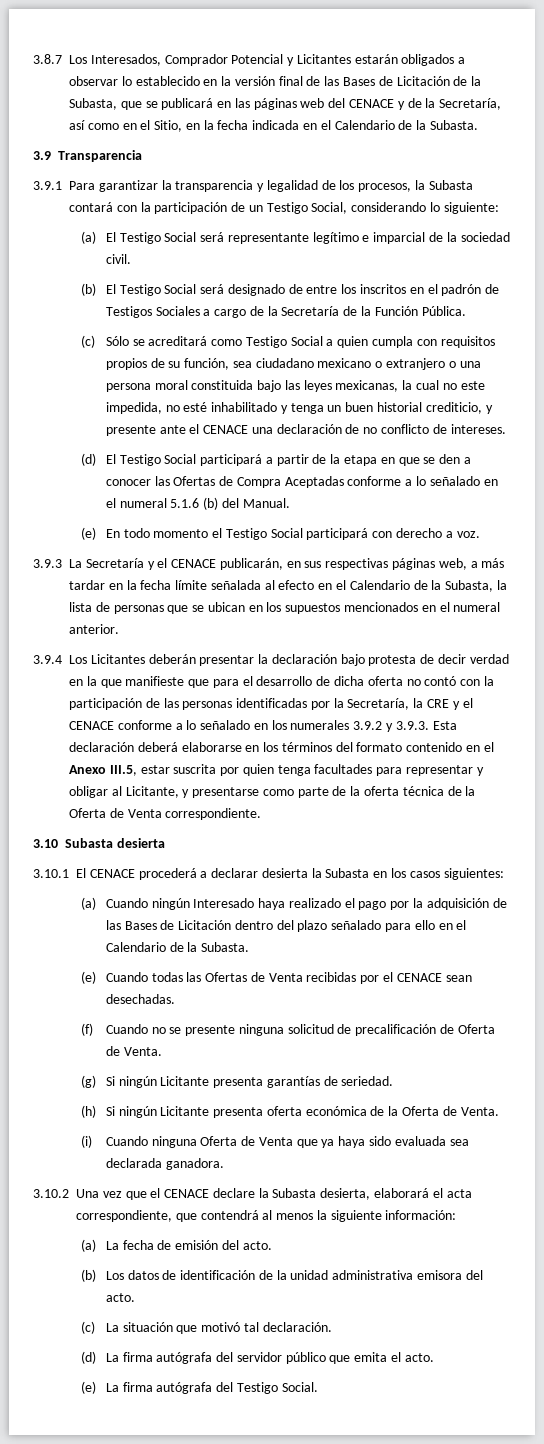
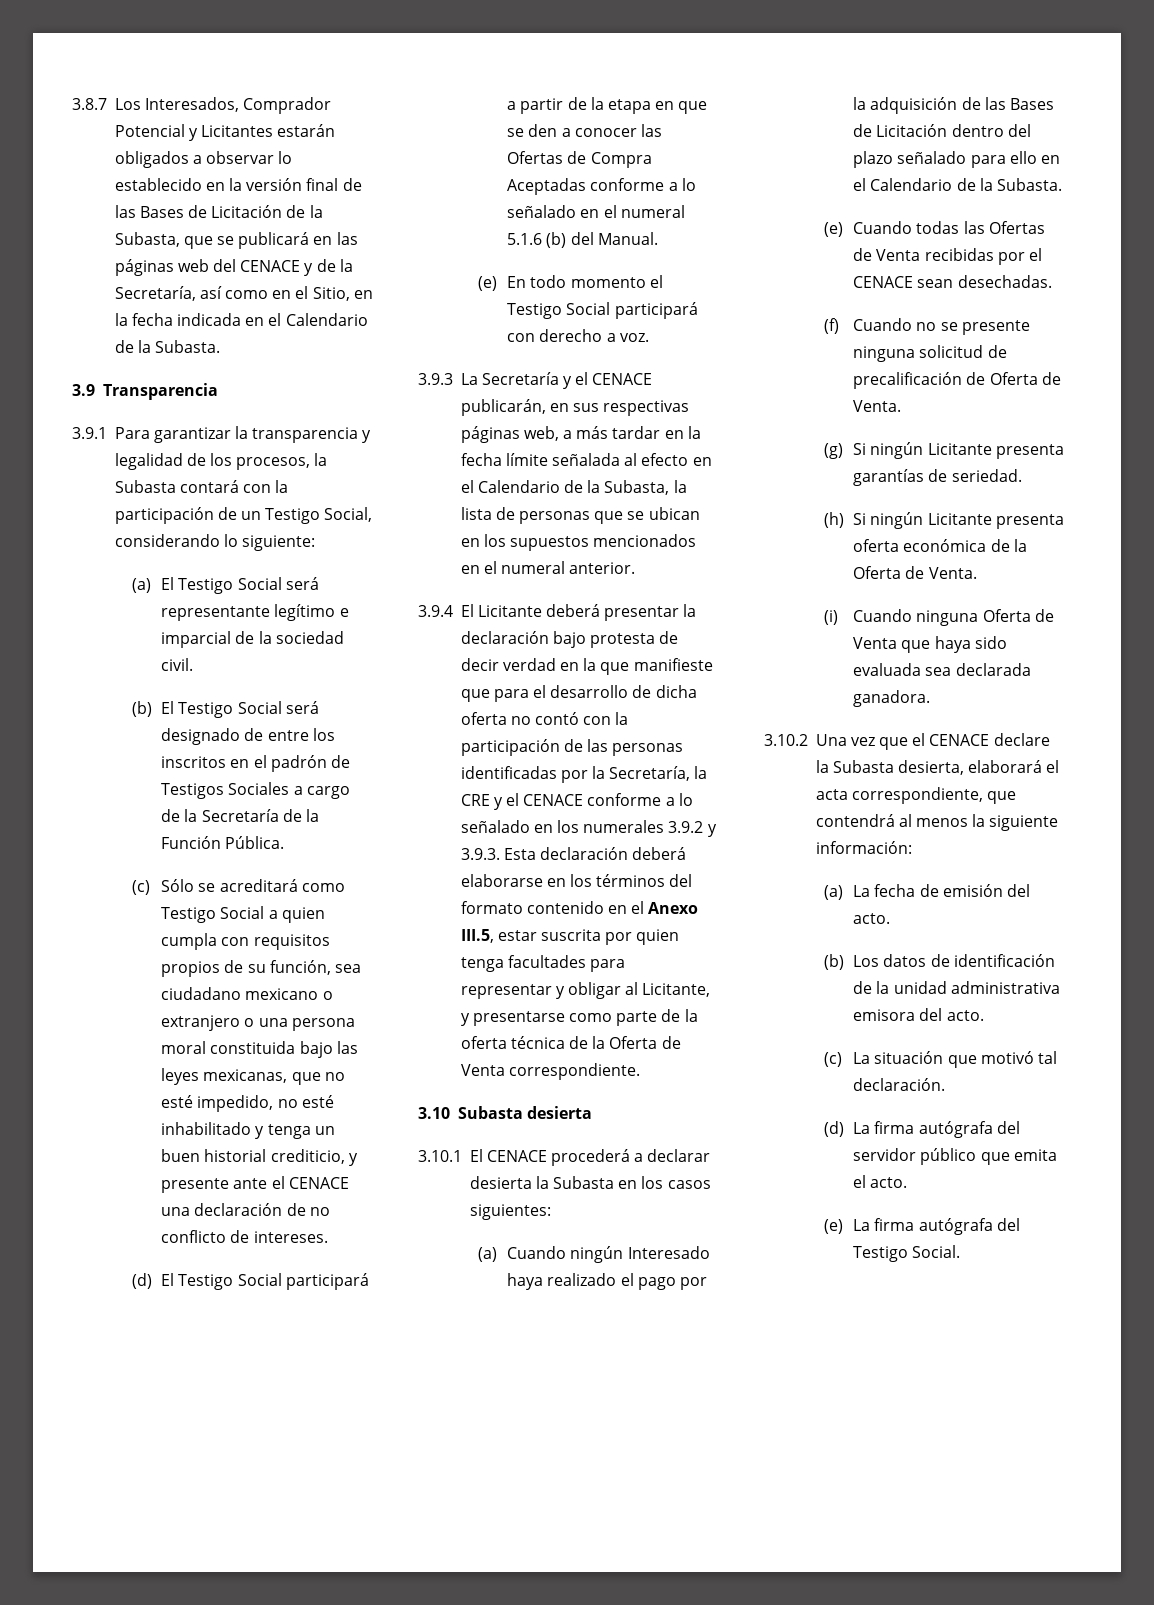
- (c) Sólo se acreditará como Testigo Social a quien cumpla con requisitos propios de su función, sea ciudadano mexicano o extranjero o una persona moral constituida bajo las leyes mexicanas, la cual no este impedida, no esté inhabilitado y tenga un buen historial crediticio, y presente ante el CENACE una declaración de no conflicto de intereses.
+ (c) Sólo se acreditará como Testigo Social a quien cumpla con requisitos propios de su función, sea ciudadano mexicano o extranjero o una persona moral constituida bajo las leyes mexicanas, que no esté impedido, no esté inhabilitado y tenga un buen historial crediticio, y presente ante el CENACE una declaración de no conflicto de intereses.
- 3.9.4 Los Licitantes deberán presentar la declaración bajo protesta de decir verdad en la que manifieste que para el desarrollo de dicha oferta no contó con la participación de las personas identificadas por la Secretaría, la CRE y el CENACE conforme a lo señalado en los numerales 3.9.2 y 3.9.3. Esta declaración deberá elaborarse en los términos del formato contenido en el Anexo III.5, estar suscrita por quien tenga facultades para representar y obligar al Licitante, y presentarse como parte de la oferta técnica de la Oferta de Venta correspondiente.
+ 3.9.4 El Licitante deberá presentar la declaración bajo protesta de decir verdad en la que manifieste que para el desarrollo de dicha oferta no contó con la participación de las personas identificadas por la Secretaría, la CRE y el CENACE conforme a lo señalado en los numerales 3.9.2 y 3.9.3. Esta declaración deberá elaborarse en los términos del formato contenido en el Anexo III.5, estar suscrita por quien tenga facultades para representar y obligar al Licitante, y presentarse como parte de la oferta técnica de la Oferta de Venta correspondiente.
- (i) Cuando ninguna Oferta de Venta que ya haya sido evaluada sea declarada ganadora.
+ (i) Cuando ninguna Oferta de Venta que haya sido evaluada sea declarada ganadora.

